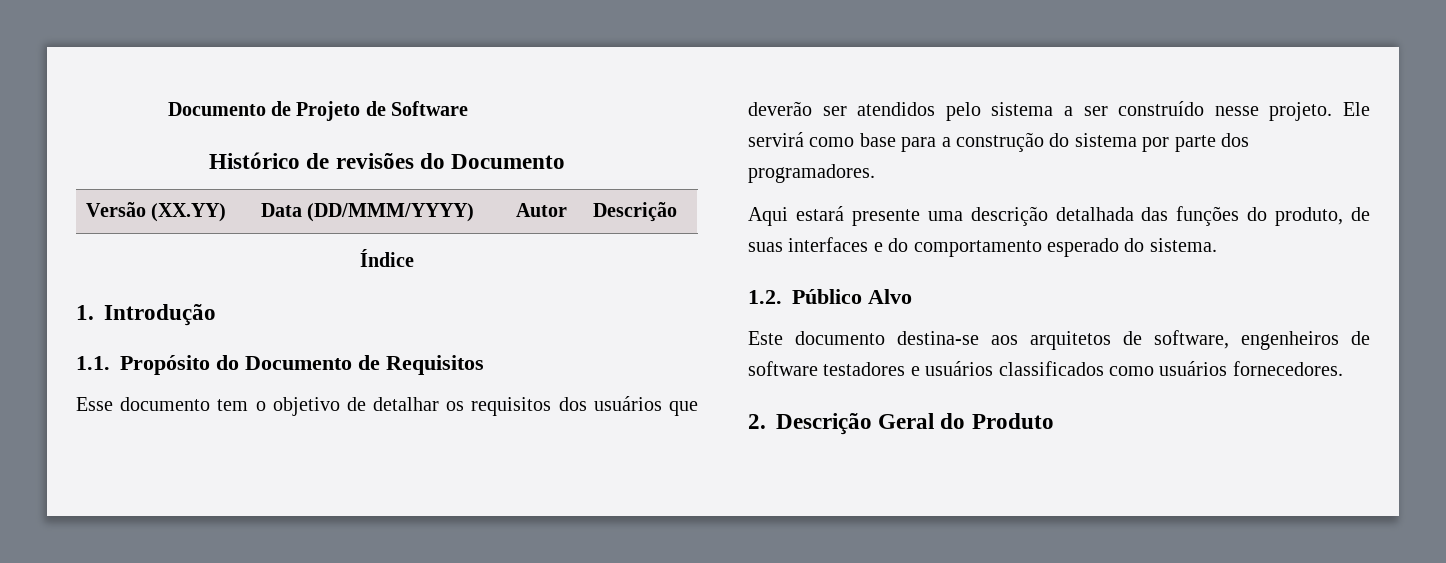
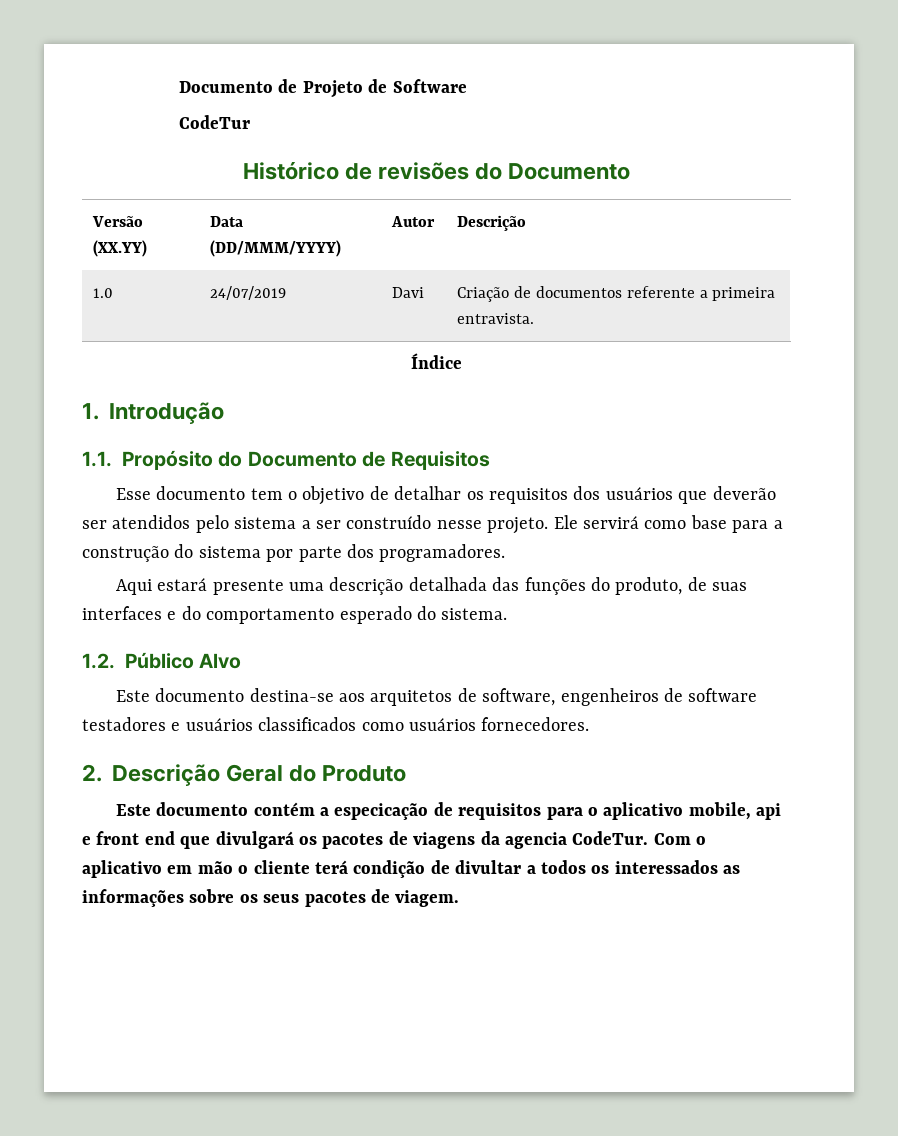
+ CodeTur
+ 1.0 | 24/07/2019 | Davi | Criação de documentos referente a primeira entravista.
+ Este documento contém a especicação de requisitos para o aplicativo mobile, api e front end que divulgará os pacotes de viagens da agencia CodeTur. Com o aplicativo em mão o cliente terá condição de divultar a todos os interessados as informações sobre os seus pacotes de viagem.

